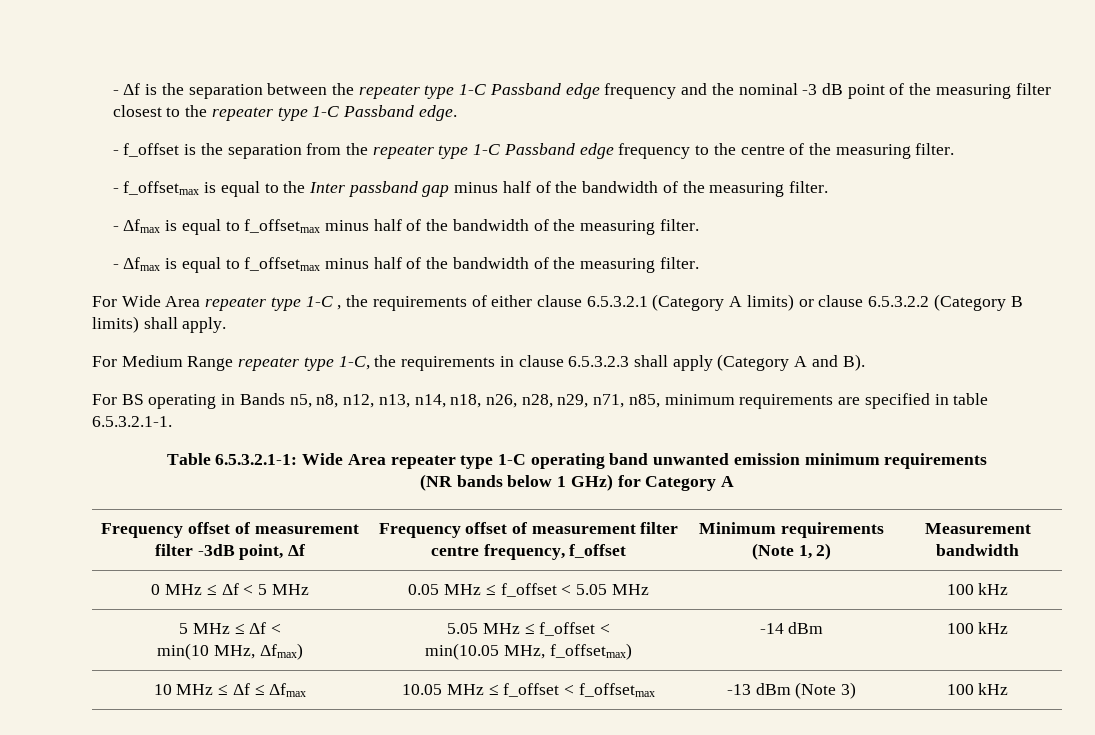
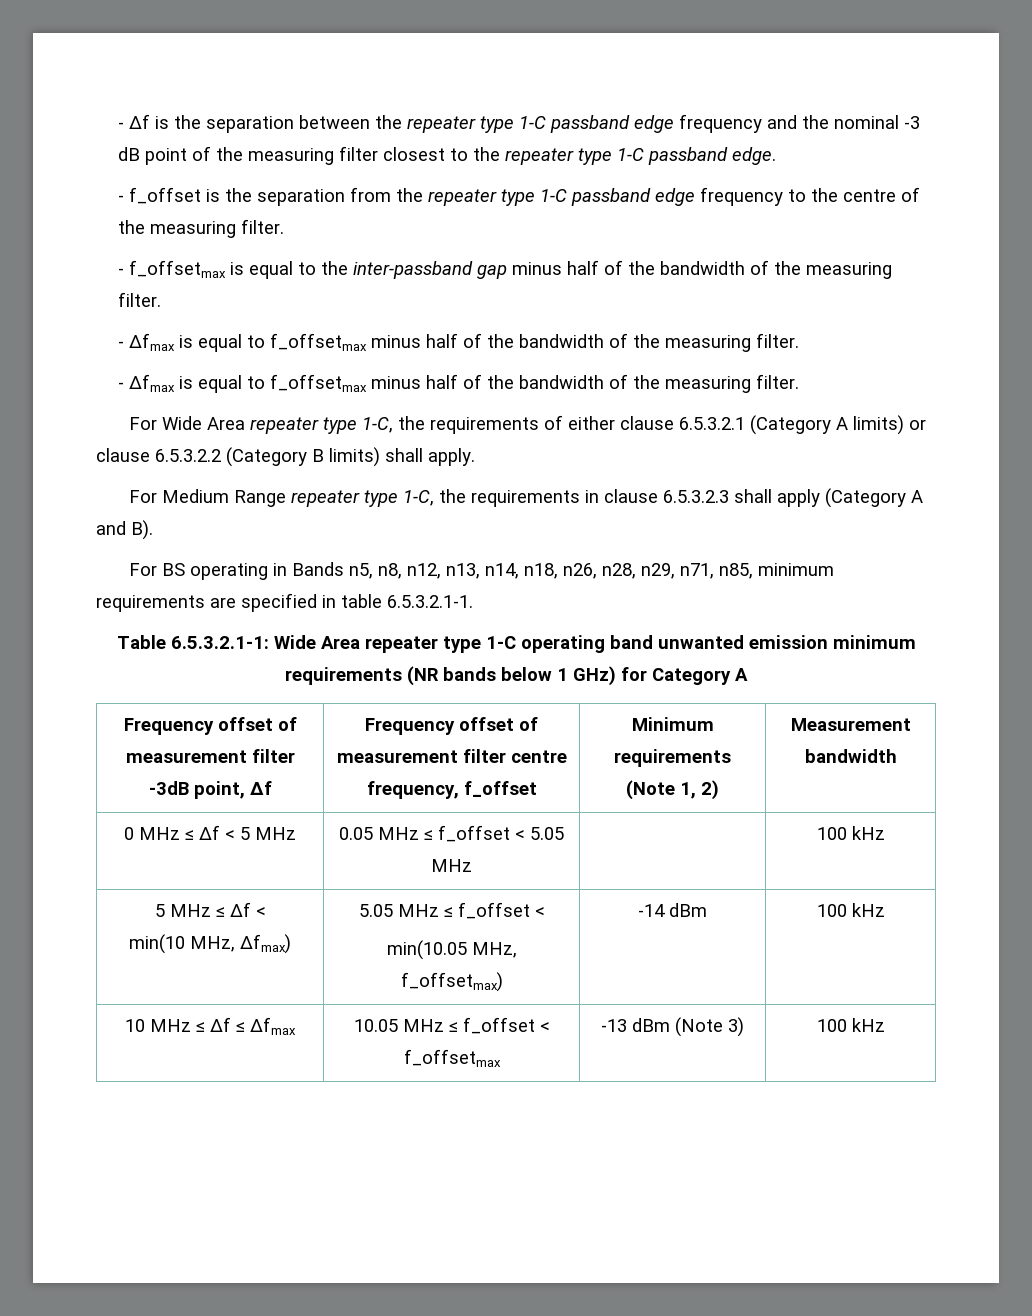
- - Δf is the separation between the repeater type 1-C Passband edge frequency and the nominal -3 dB point of the measuring filter closest to the repeater type 1-C Passband edge.
+ - Δf is the separation between the repeater type 1-C passband edge frequency and the nominal -3 dB point of the measuring filter closest to the repeater type 1-C passband edge.
- - f_offset is the separation from the repeater type 1-C Passband edge frequency to the centre of the measuring filter.
+ - f_offset is the separation from the repeater type 1-C passband edge frequency to the centre of the measuring filter.
- - f_offsetmax is equal to the Inter passband gap minus half of the bandwidth of the measuring filter.
+ - f_offsetmax is equal to the inter-passband gap minus half of the bandwidth of the measuring filter.
- For Wide Area repeater type 1-C , the requirements of either clause 6.5.3.2.1 (Category A limits) or clause 6.5.3.2.2 (Category B limits) shall apply.
+ For Wide Area repeater type 1-C, the requirements of either clause 6.5.3.2.1 (Category A limits) or clause 6.5.3.2.2 (Category B limits) shall apply.
- Table 6.5.3.2.1-1: Wide Area repeater type 1-C operating band unwanted emission minimum requirements
- (NR bands below 1 GHz) for Category A
+ Table 6.5.3.2.1-1: Wide Area repeater type 1-C operating band unwanted emission minimum requirements (NR bands below 1 GHz) for Category A

